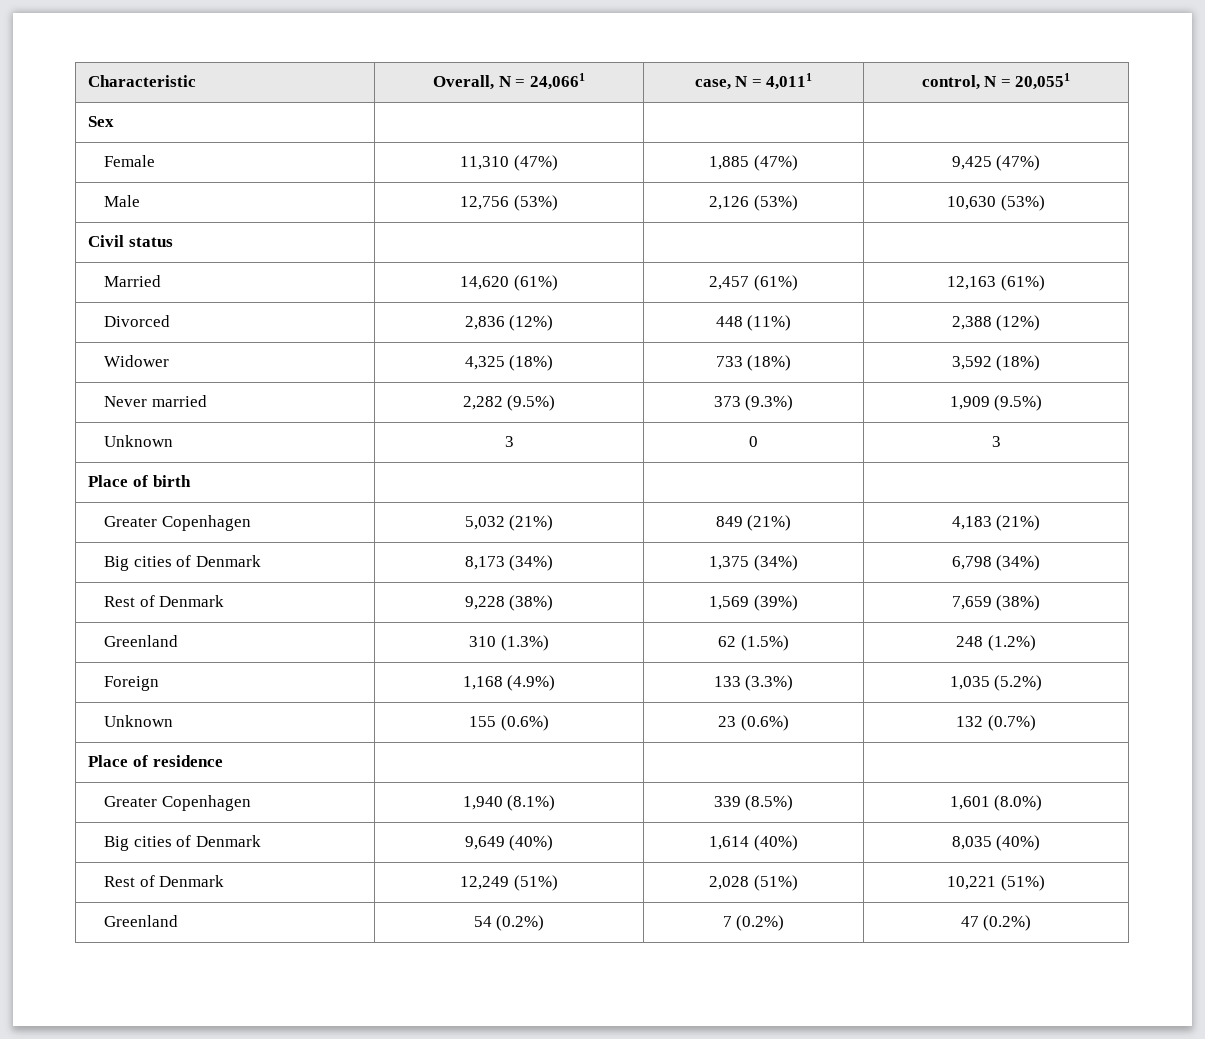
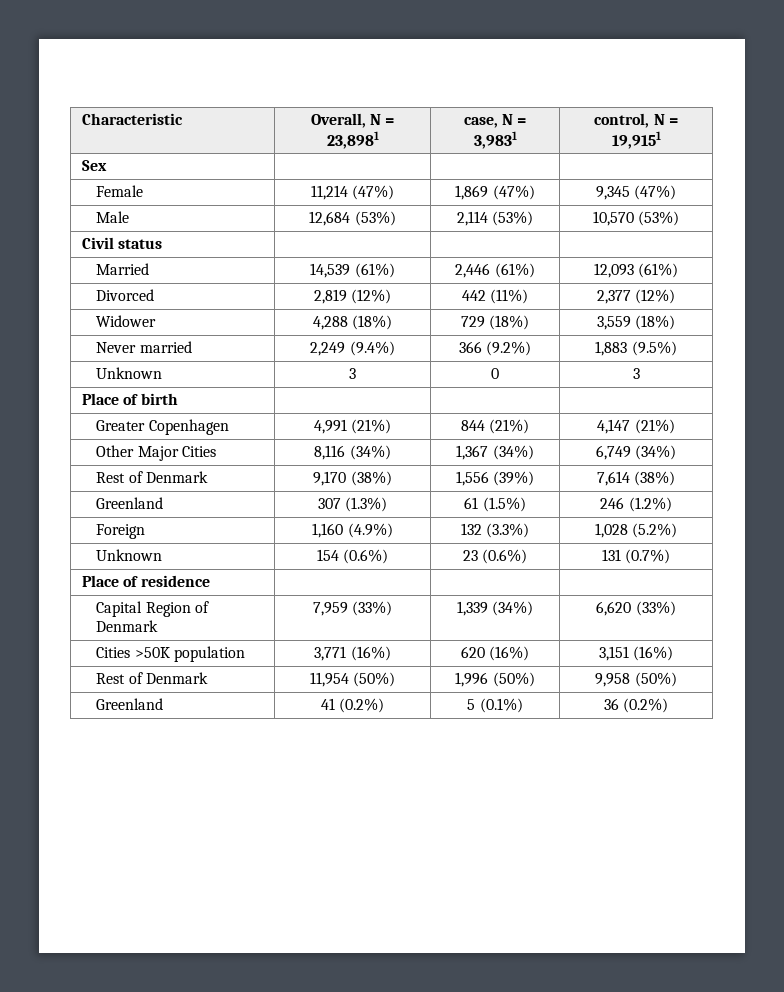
- Characteristic | Overall, N = 24,0661 | case, N = 4,0111 | control, N = 20,0551
+ Characteristic | Overall, N = 23,8981 | case, N = 3,9831 | control, N = 19,9151
- Female | 11,310 (47%) | 1,885 (47%) | 9,425 (47%)
+ Female | 11,214 (47%) | 1,869 (47%) | 9,345 (47%)
- Male | 12,756 (53%) | 2,126 (53%) | 10,630 (53%)
+ Male | 12,684 (53%) | 2,114 (53%) | 10,570 (53%)
- Married | 14,620 (61%) | 2,457 (61%) | 12,163 (61%)
+ Married | 14,539 (61%) | 2,446 (61%) | 12,093 (61%)
- Divorced | 2,836 (12%) | 448 (11%) | 2,388 (12%)
+ Divorced | 2,819 (12%) | 442 (11%) | 2,377 (12%)
- Widower | 4,325 (18%) | 733 (18%) | 3,592 (18%)
+ Widower | 4,288 (18%) | 729 (18%) | 3,559 (18%)
- Never married | 2,282 (9.5%) | 373 (9.3%) | 1,909 (9.5%)
+ Never married | 2,249 (9.4%) | 366 (9.2%) | 1,883 (9.5%)
- Greater Copenhagen | 5,032 (21%) | 849 (21%) | 4,183 (21%)
+ Greater Copenhagen | 4,991 (21%) | 844 (21%) | 4,147 (21%)
- Big cities of Denmark | 8,173 (34%) | 1,375 (34%) | 6,798 (34%)
+ Other Major Cities | 8,116 (34%) | 1,367 (34%) | 6,749 (34%)
- Rest of Denmark | 9,228 (38%) | 1,569 (39%) | 7,659 (38%)
+ Rest of Denmark | 9,170 (38%) | 1,556 (39%) | 7,614 (38%)
- Greenland | 310 (1.3%) | 62 (1.5%) | 248 (1.2%)
+ Greenland | 307 (1.3%) | 61 (1.5%) | 246 (1.2%)
- Foreign | 1,168 (4.9%) | 133 (3.3%) | 1,035 (5.2%)
+ Foreign | 1,160 (4.9%) | 132 (3.3%) | 1,028 (5.2%)
- Unknown | 155 (0.6%) | 23 (0.6%) | 132 (0.7%)
+ Unknown | 154 (0.6%) | 23 (0.6%) | 131 (0.7%)
- Greater Copenhagen | 1,940 (8.1%) | 339 (8.5%) | 1,601 (8.0%)
- Big cities of Denmark | 9,649 (40%) | 1,614 (40%) | 8,035 (40%)
- Rest of Denmark | 12,249 (51%) | 2,028 (51%) | 10,221 (51%)
- Greenland | 54 (0.2%) | 7 (0.2%) | 47 (0.2%)
+ Capital Region of Denmark | 7,959 (33%) | 1,339 (34%) | 6,620 (33%)
+ Cities >50K population | 3,771 (16%) | 620 (16%) | 3,151 (16%)
+ Rest of Denmark | 11,954 (50%) | 1,996 (50%) | 9,958 (50%)
+ Greenland | 41 (0.2%) | 5 (0.1%) | 36 (0.2%)

